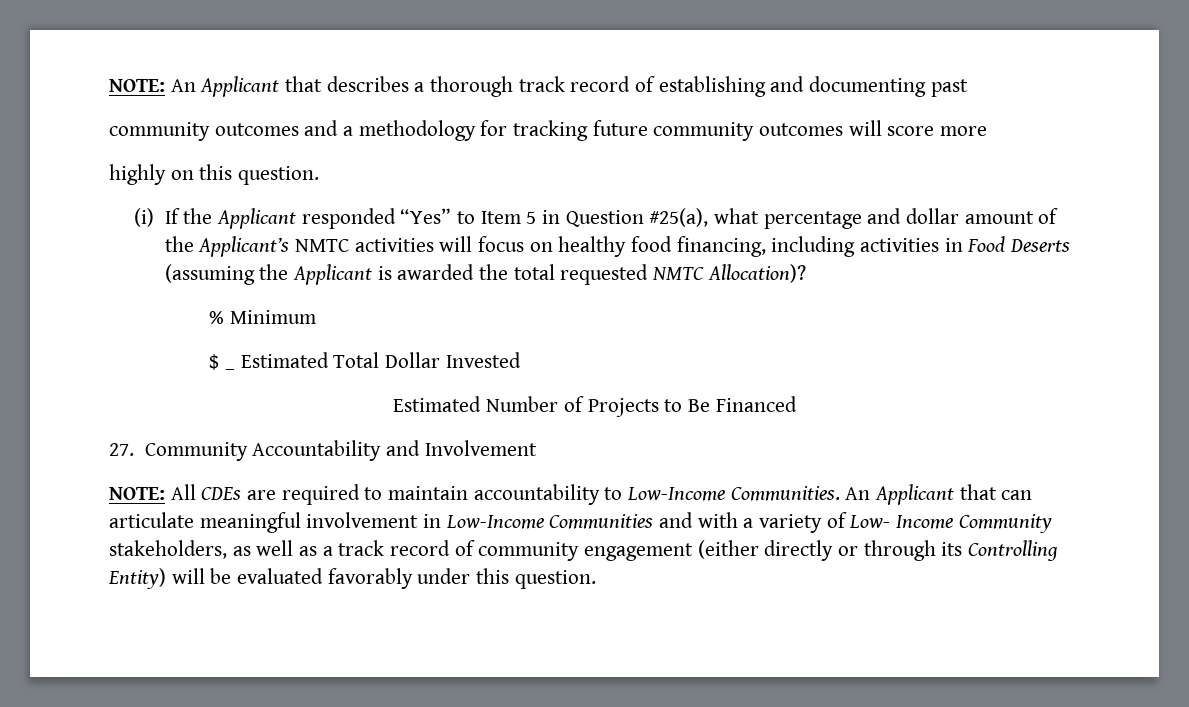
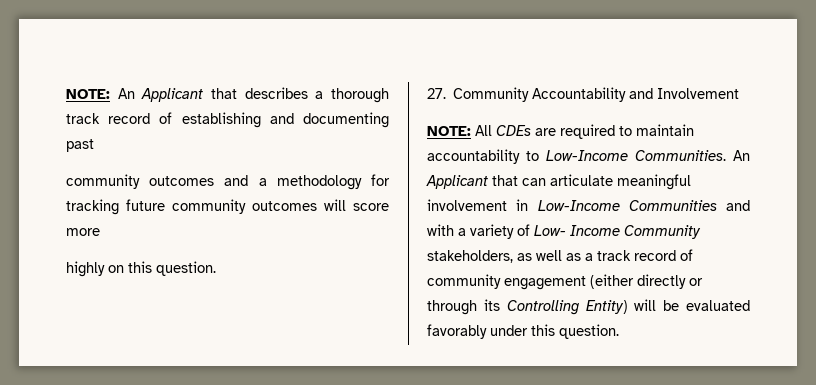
- (i) If the Applicant responded “Yes” to Item 5 in Question #25(a), what percentage and dollar amount of the Applicant’s NMTC activities will focus on healthy food financing, including activities in Food Deserts (assuming the Applicant is awarded the total requested NMTC Allocation)?
- % Minimum
- $ _ Estimated Total Dollar Invested
- Estimated Number of Projects to Be Financed

